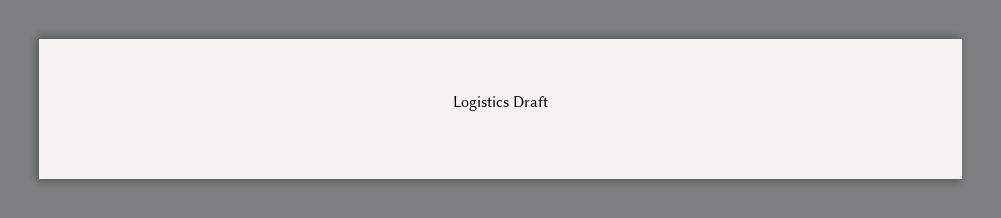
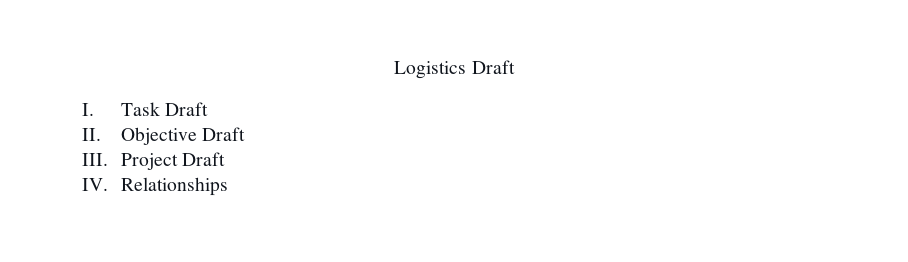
+ I. Task Draft
+ II. Objective Draft
+ III. Project Draft
+ IV. Relationships

